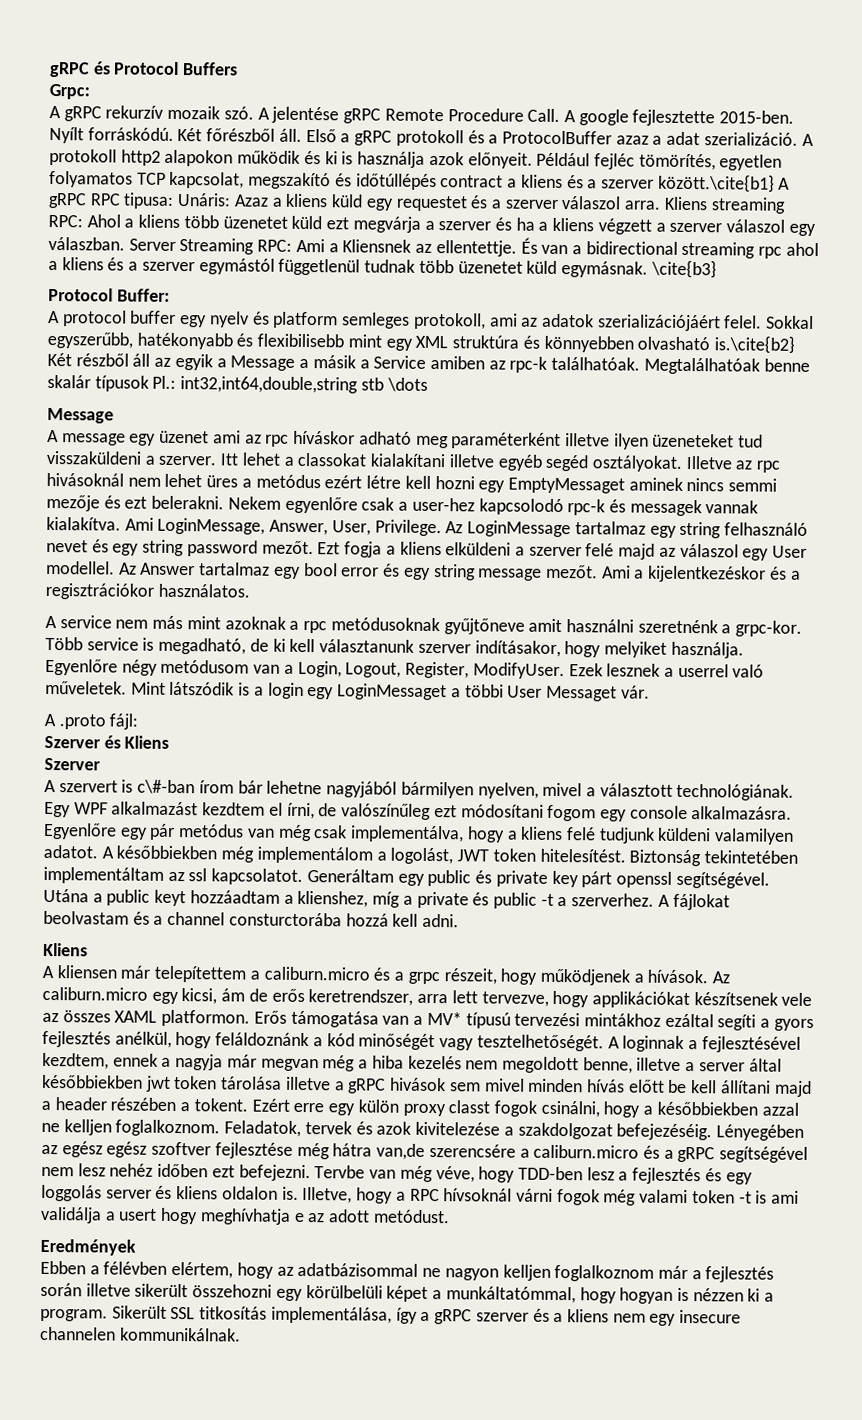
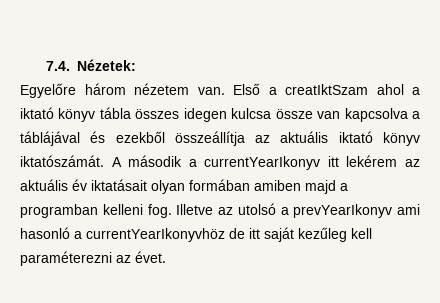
- gRPC és Protocol Buffers
- Grpc:
- A gRPC rekurzív mozaik szó. A jelentése gRPC Remote Procedure Call. A google fejlesztette 2015-ben. Nyílt forráskódú. Két főrészből áll. Első a gRPC protokoll és a ProtocolBuffer azaz a adat szerializáció. A protokoll http2 alapokon működik és ki is használja azok előnyeit. Például fejléc tömörítés, egyetlen folyamatos TCP kapcsolat, megszakító és időtúllépés contract a kliens és a szerver között.\cite{b1} A gRPC RPC tipusa: Unáris: Azaz a kliens küld egy requestet és a szerver válaszol arra. Kliens streaming RPC: Ahol a kliens több üzenetet küld ezt megvárja a szerver és ha a kliens végzett a szerver válaszol egy válaszban. Server Streaming RPC: Ami a Kliensnek az ellentettje. És van a bidirectional streaming rpc ahol a kliens és a szerver egymástól függetlenül tudnak több üzenetet küld egymásnak. \cite{b3}
- Protocol Buffer:
- A protocol buffer egy nyelv és platform semleges protokoll, ami az adatok szerializációjáért felel. Sokkal egyszerűbb, hatékonyabb és flexibilisebb mint egy XML struktúra és könnyebben olvasható is.\cite{b2} Két részből áll az egyik a Message a másik a Service amiben az rpc-k találhatóak. Megtalálhatóak benne skalár típusok Pl.: int32,int64,double,string stb \dots
- Message
- A message egy üzenet ami az rpc híváskor adható meg paraméterként illetve ilyen üzeneteket tud visszaküldeni a szerver. Itt lehet a classokat kialakítani illetve egyéb segéd osztályokat. Illetve az rpc hivásoknál nem lehet üres a metódus ezért létre kell hozni egy EmptyMessaget aminek nincs semmi mezője és ezt belerakni. Nekem egyenlőre csak a user-hez kapcsolodó rpc-k és messagek vannak kialakítva. Ami LoginMessage, Answer, User, Privilege. Az LoginMessage tartalmaz egy string felhasználó nevet és egy string password mezőt. Ezt fogja a kliens elküldeni a szerver felé majd az válaszol egy User modellel. Az Answer tartalmaz egy bool error és egy string message mezőt. Ami a kijelentkezéskor és a regisztrációkor használatos.
- A service nem más mint azoknak a rpc metódusoknak gyűjtőneve amit használni szeretnénk a grpc-kor. Több service is megadható, de ki kell választanunk szerver indításakor, hogy melyiket használja. Egyenlőre négy metódusom van a Login, Logout, Register, ModifyUser. Ezek lesznek a userrel való műveletek. Mint látszódik is a login egy LoginMessaget a többi User Messaget vár.
- A .proto fájl:
- Szerver és Kliens
- Szerver
- A szervert is c\#-ban írom bár lehetne nagyjából bármilyen nyelven, mivel a választott technológiának. Egy WPF alkalmazást kezdtem el írni, de valószínűleg ezt módosítani fogom egy console alkalmazásra. Egyenlőre egy pár metódus van még csak implementálva, hogy a kliens felé tudjunk küldeni valamilyen adatot. A későbbiekben még implementálom a logolást, JWT token hitelesítést. Biztonság tekintetében implementáltam az ssl kapcsolatot. Generáltam egy public és private key párt openssl segítségével. Utána a public keyt hozzáadtam a klienshez, míg a private és public -t a szerverhez. A fájlokat beolvastam és a channel consturctorába hozzá kell adni.
- Kliens
- A kliensen már telepítettem a caliburn.micro és a grpc részeit, hogy működjenek a hívások. Az caliburn.micro egy kicsi, ám de erős keretrendszer, arra lett tervezve, hogy applikációkat készítsenek vele az összes XAML platformon. Erős támogatása van a MV* típusú tervezési mintákhoz ezáltal segíti a gyors fejlesztés anélkül, hogy feláldoznánk a kód minőségét vagy tesztelhetőségét. A loginnak a fejlesztésével kezdtem, ennek a nagyja már megvan még a hiba kezelés nem megoldott benne, illetve a server által későbbiekben jwt token tárolása illetve a gRPC hivások sem mivel minden hívás előtt be kell állítani majd a header részében a tokent. Ezért erre egy külön proxy classt fogok csinálni, hogy a későbbiekben azzal ne kelljen foglalkoznom. Feladatok, tervek és azok kivitelezése a szakdolgozat befejezéséig. Lényegében az egész egész szoftver fejlesztése még hátra van,de szerencsére a caliburn.micro és a gRPC segítségével nem lesz nehéz időben ezt befejezni. Tervbe van még véve, hogy TDD-ben lesz a fejlesztés és egy loggolás server és kliens oldalon is. Illetve, hogy a RPC hívsoknál várni fogok még valami token -t is ami validálja a usert hogy meghívhatja e az adott metódust.
- Eredmények
- Ebben a félévben elértem, hogy az adatbázisommal ne nagyon kelljen foglalkoznom már a fejlesztés során illetve sikerült összehozni egy körülbelüli képet a munkáltatómmal, hogy hogyan is nézzen ki a program. Sikerült SSL titkosítás implementálása, így a gRPC szerver és a kliens nem egy insecure channelen kommunikálnak.
+ 7.4. Nézetek:
+ Egyelőre három nézetem van. Első a creatIktSzam ahol a iktató könyv tábla összes idegen kulcsa össze van kapcsolva a táblájával és ezekből összeállítja az aktuális iktató könyv iktatószámát. A második a currentYearIkonyv itt lekérem az aktuális év iktatásait olyan formában amiben majd a programban kelleni fog. Illetve az utolsó a prevYearIkonyv ami hasonló a currentYearIkonyvhöz de itt saját kezűleg kell paraméterezni az évet.

